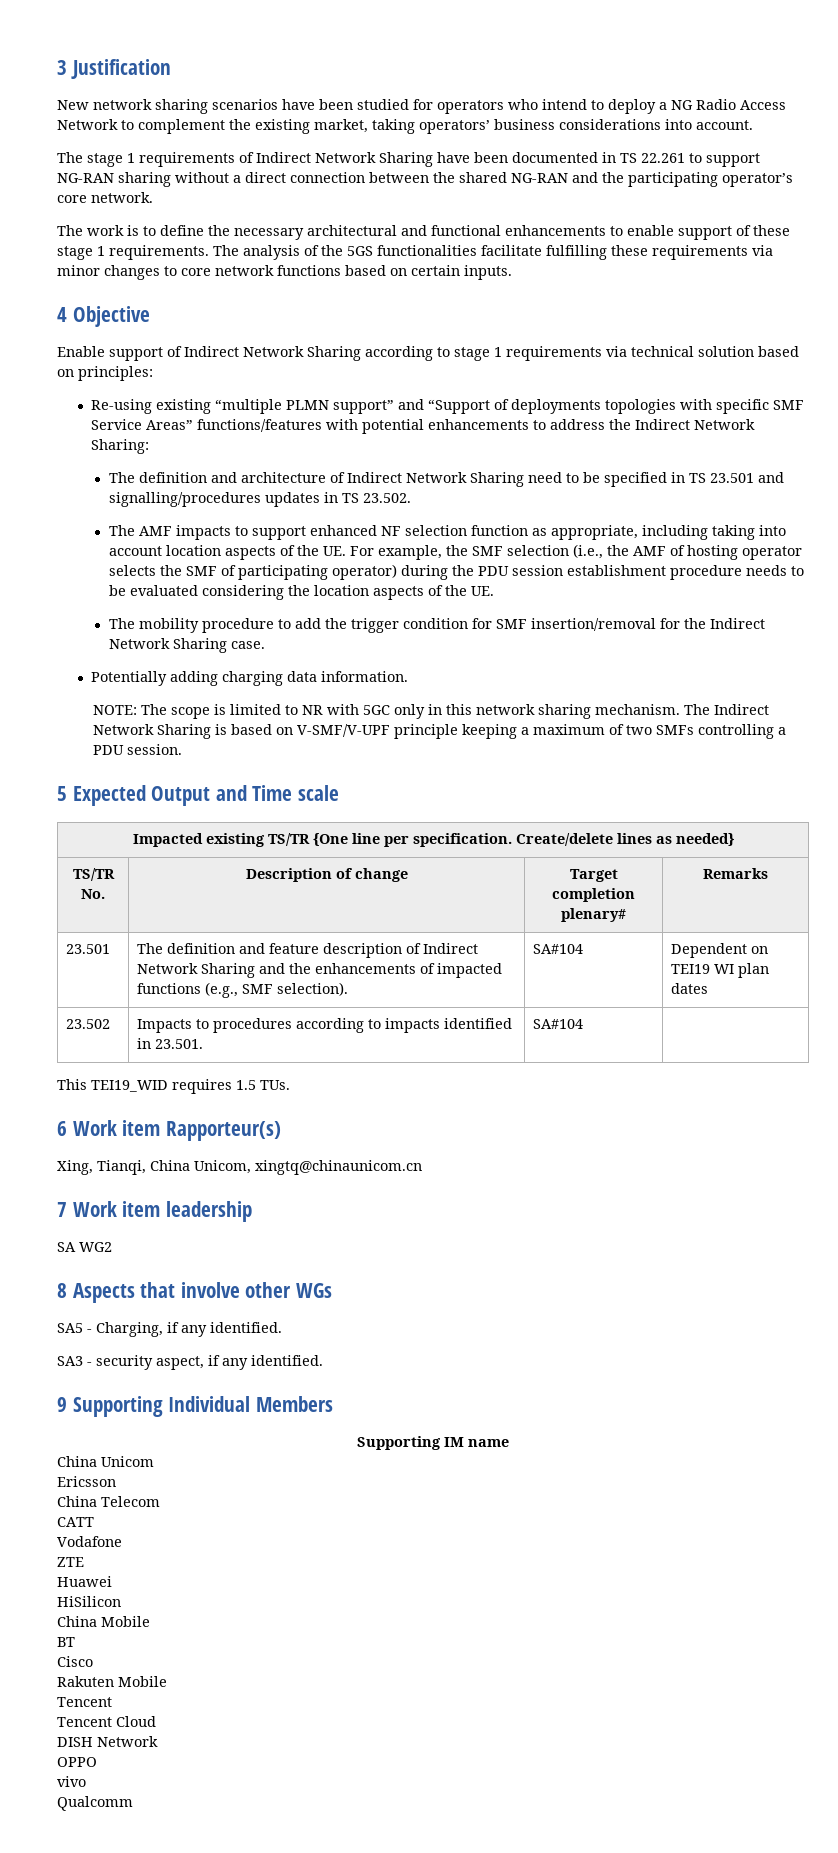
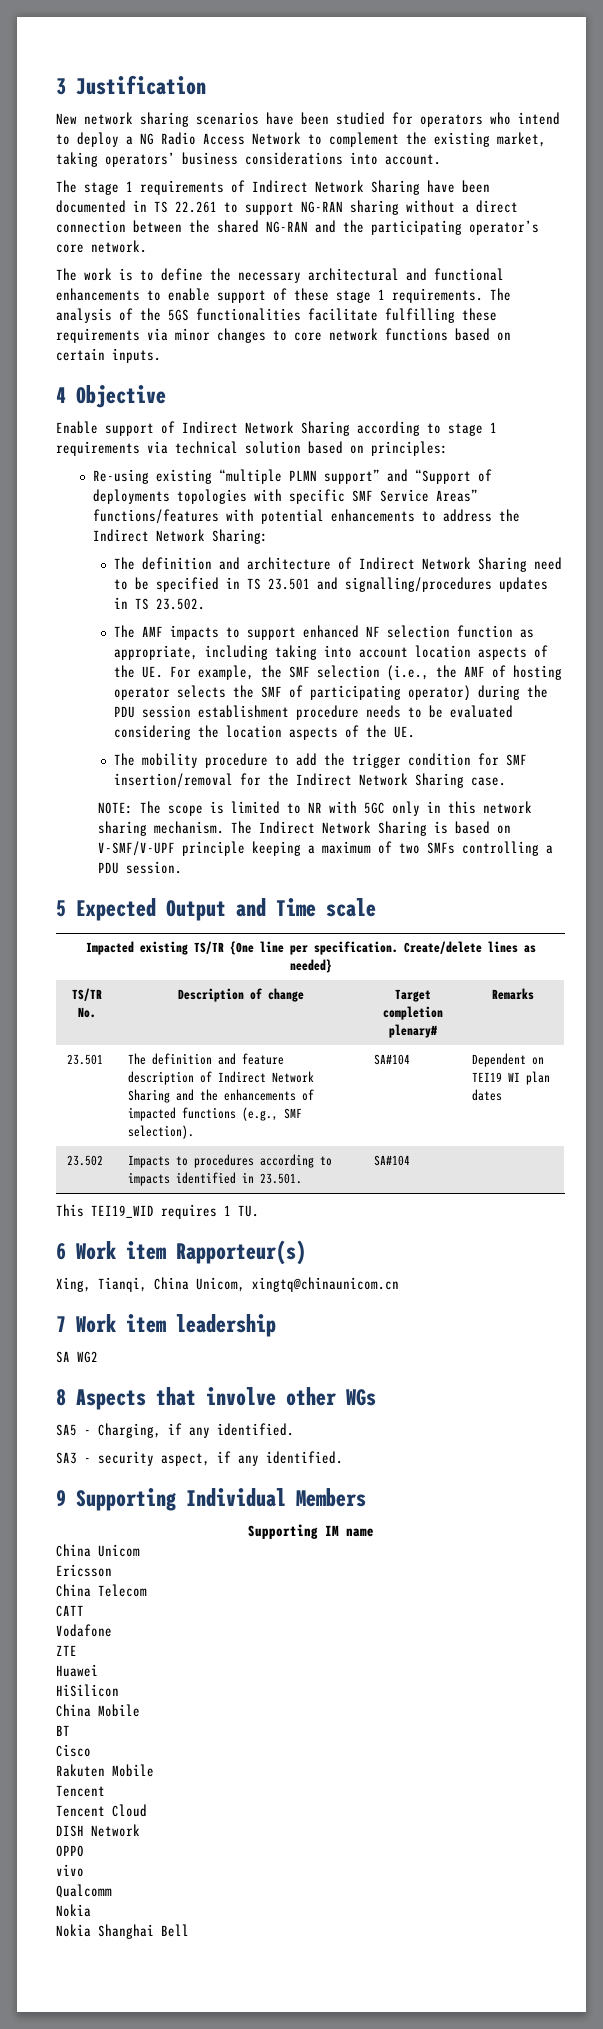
- Potentially adding charging data information.
- This TEI19_WID requires 1.5 TUs.
+ This TEI19_WID requires 1 TU.
  Qualcomm
+ Nokia
+ Nokia Shanghai Bell

